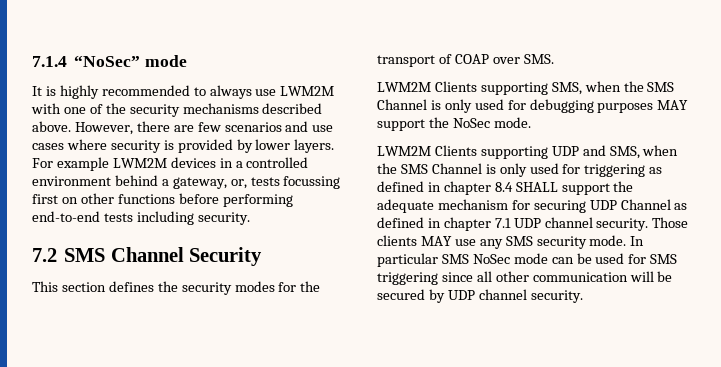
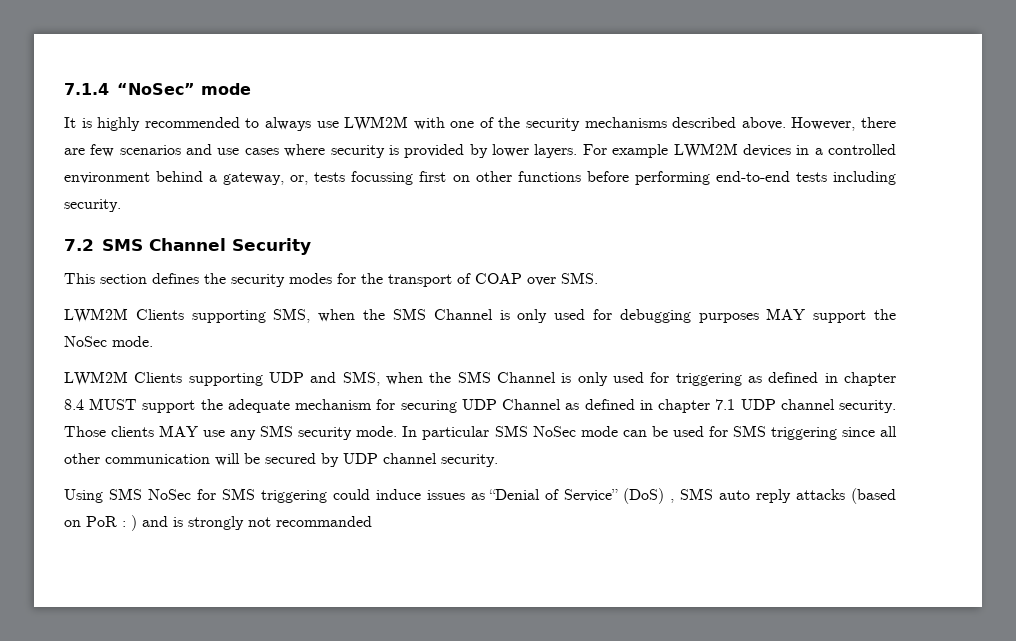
- LWM2M Clients supporting UDP and SMS, when the SMS Channel is only used for triggering as defined in chapter 8.4 SHALL support the adequate mechanism for securing UDP Channel as defined in chapter 7.1 UDP channel security.
+ LWM2M Clients supporting UDP and SMS, when the SMS Channel is only used for triggering as defined in chapter 8.4 MUST support the adequate mechanism for securing UDP Channel as defined in chapter 7.1 UDP channel security.
+ Using SMS NoSec for SMS triggering could induce issues as “Denial of Service” (DoS) , SMS auto reply attacks (based on PoR : ) and is strongly not recommanded

